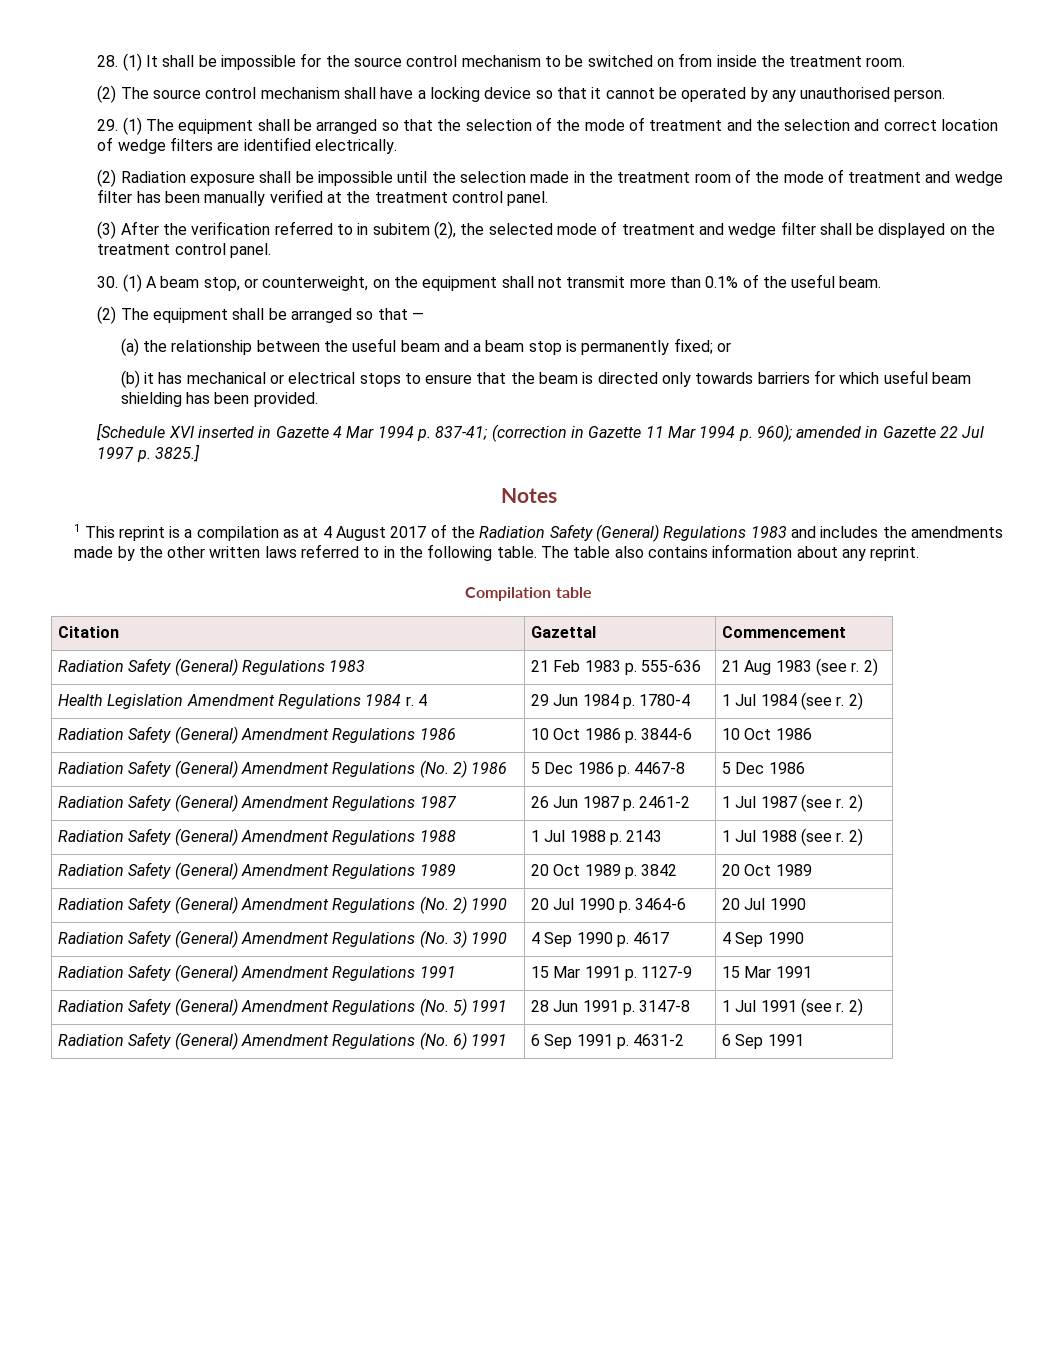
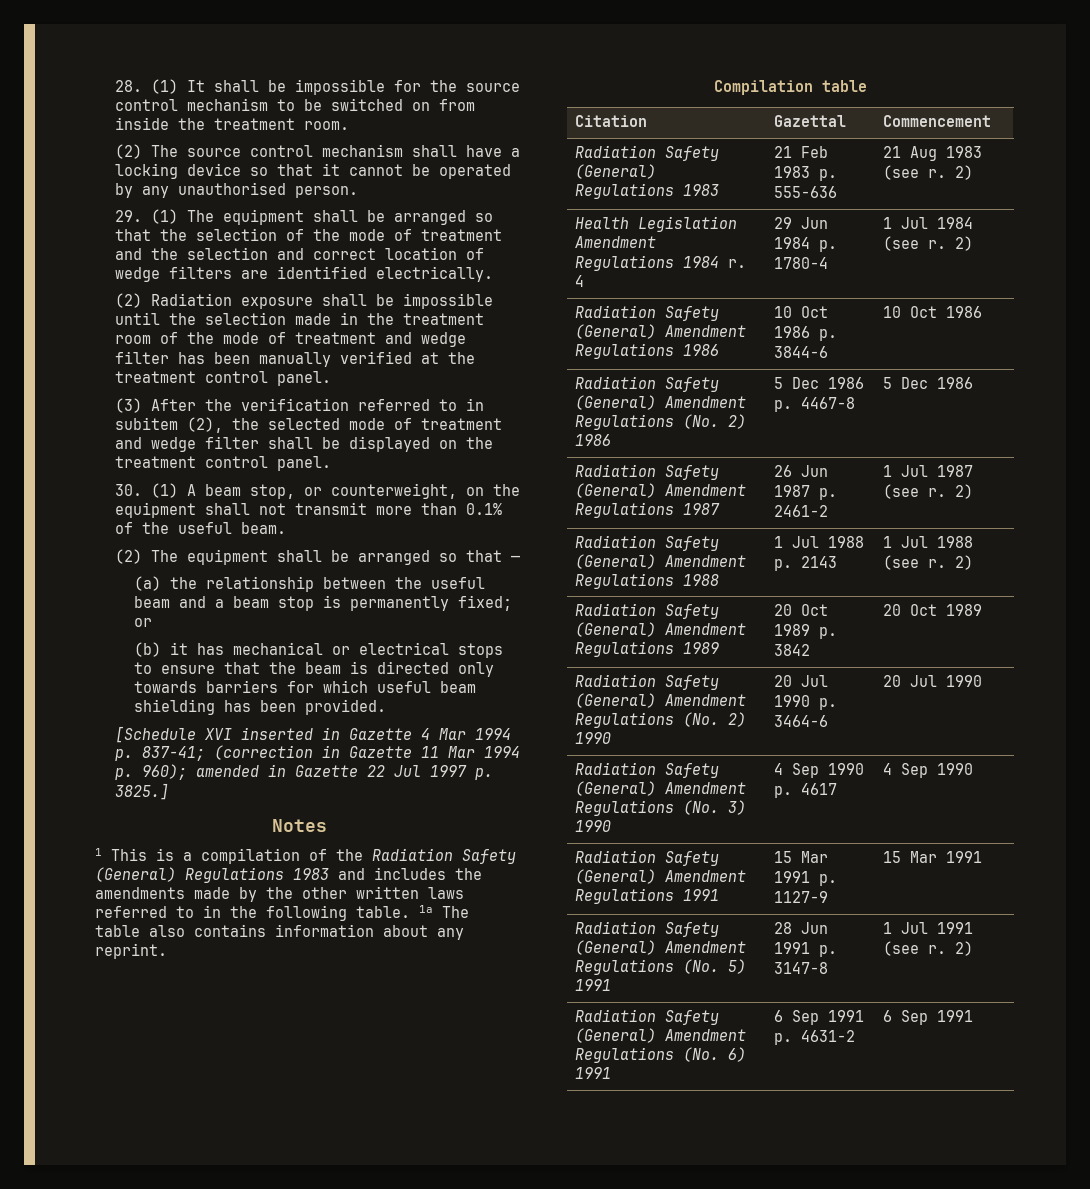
- 1 This reprint is a compilation as at 4 August 2017 of the Radiation Safety (General) Regulations 1983 and includes the amendments made by the other written laws referred to in the following table.
+ 1 This is a compilation of the Radiation Safety (General) Regulations 1983 and includes the amendments made by the other written laws referred to in the following table.
- The table also contains information about any reprint.
+ 1a The table also contains information about any reprint.

